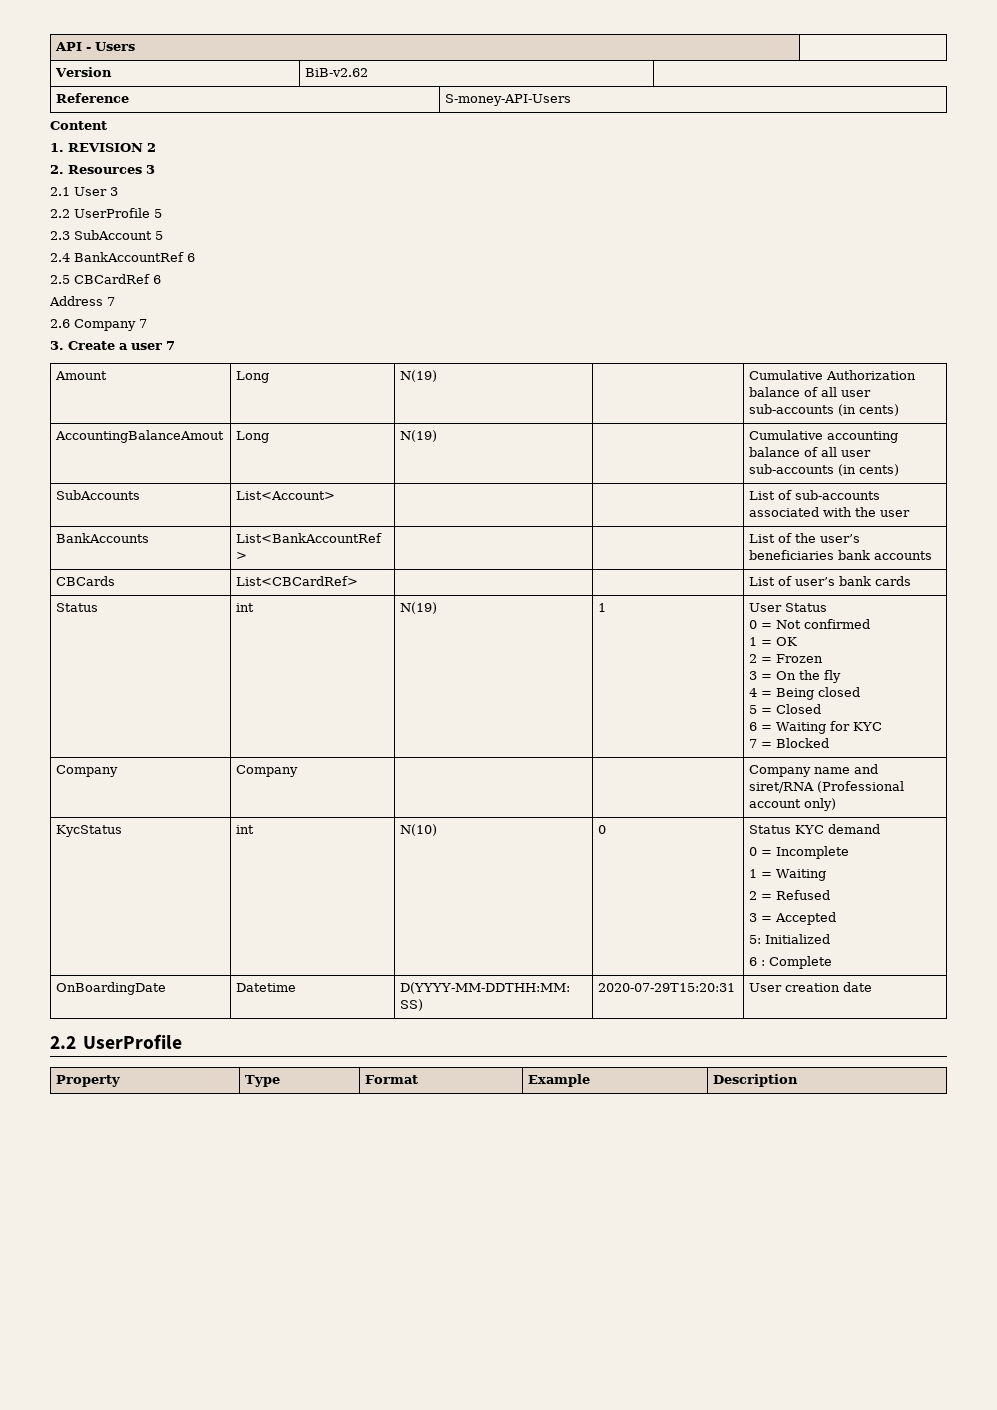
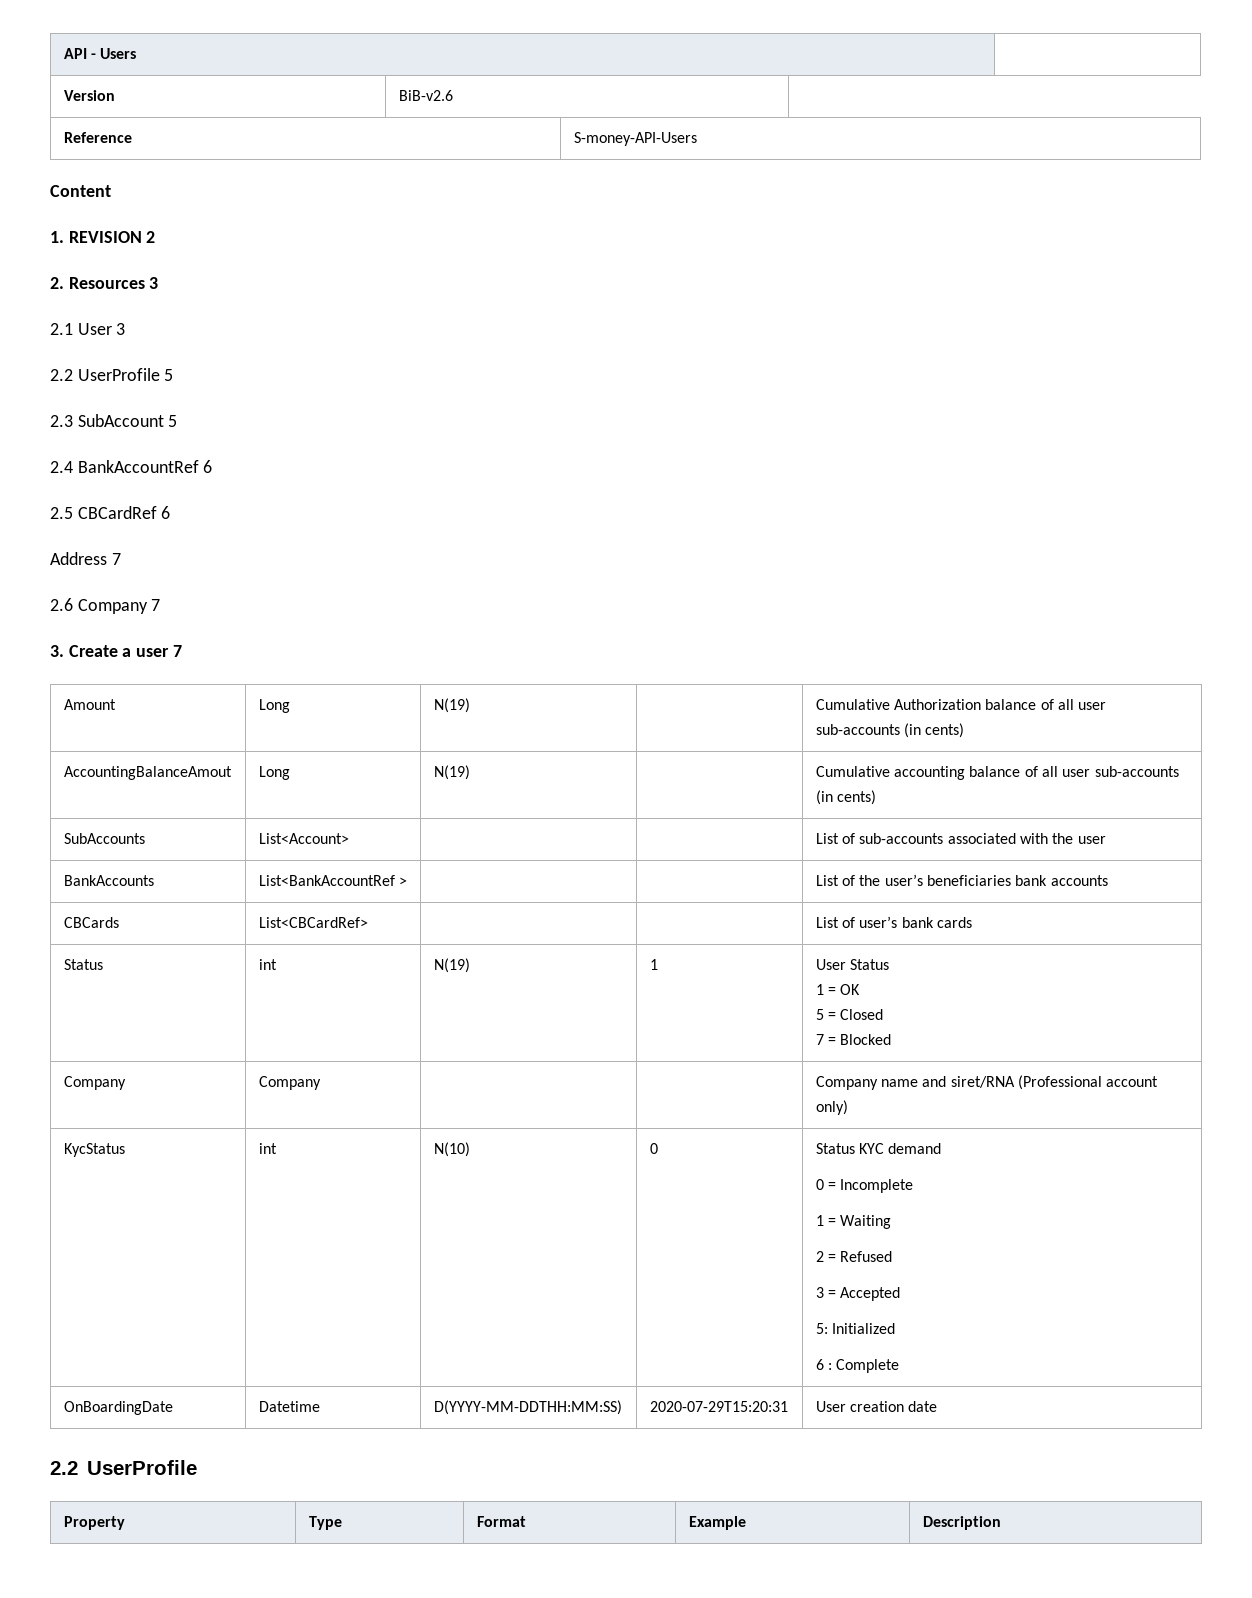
- Version | BiB-v2.62
+ Version | BiB-v2.6
  Status | int | N(19) | 1 | User Status
- 0 = Not confirmed
  1 = OK
- 2 = Frozen
- 3 = On the fly
- 4 = Being closed
  5 = Closed
- 6 = Waiting for KYC

